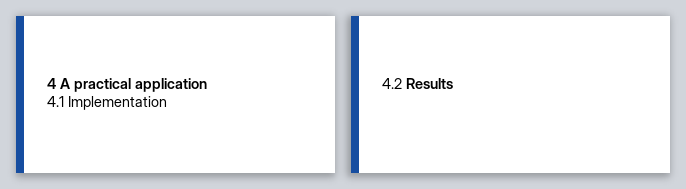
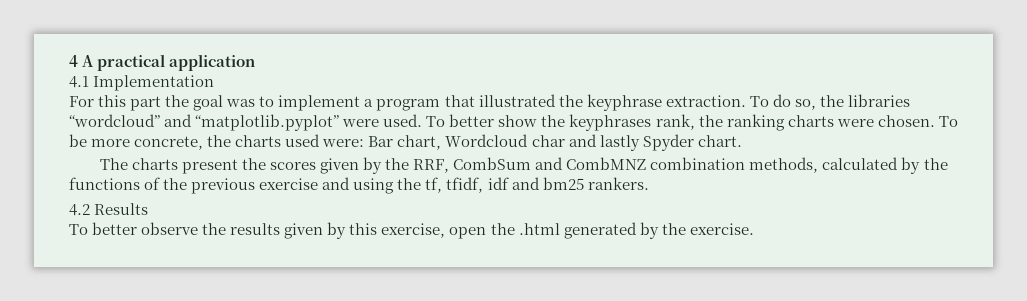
+ For this part the goal was to implement a program that illustrated the keyphrase extraction. To do so, the libraries “wordcloud” and “matplotlib.pyplot” were used. To better show the keyphrases rank, the ranking charts were chosen. To be more concrete, the charts used were: Bar chart, Wordcloud char and lastly Spyder chart.
+ The charts present the scores given by the RRF, CombSum and CombMNZ combination methods, calculated by the functions of the previous exercise and using the tf, tfidf, idf and bm25 rankers.
  4.2 Results
+ To better observe the results given by this exercise, open the .html generated by the exercise.

